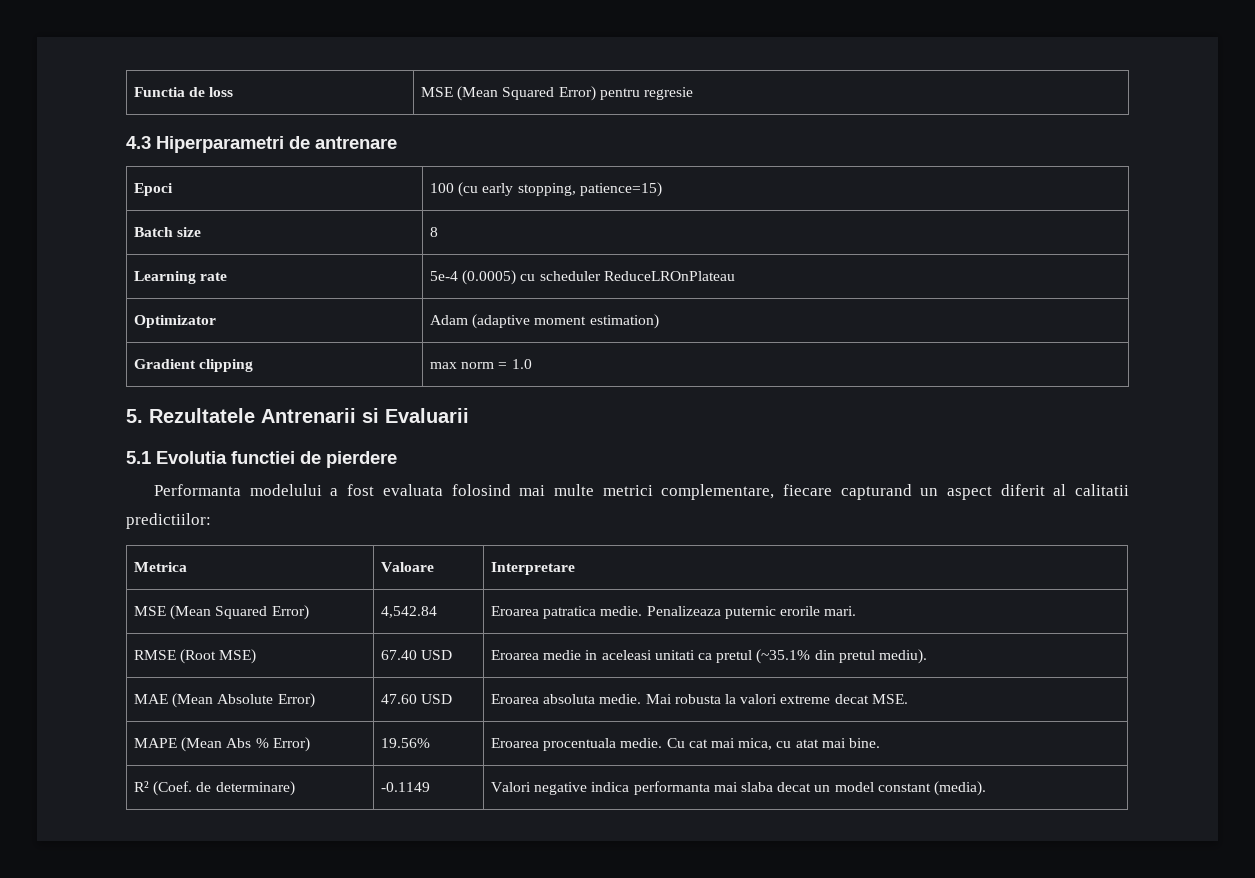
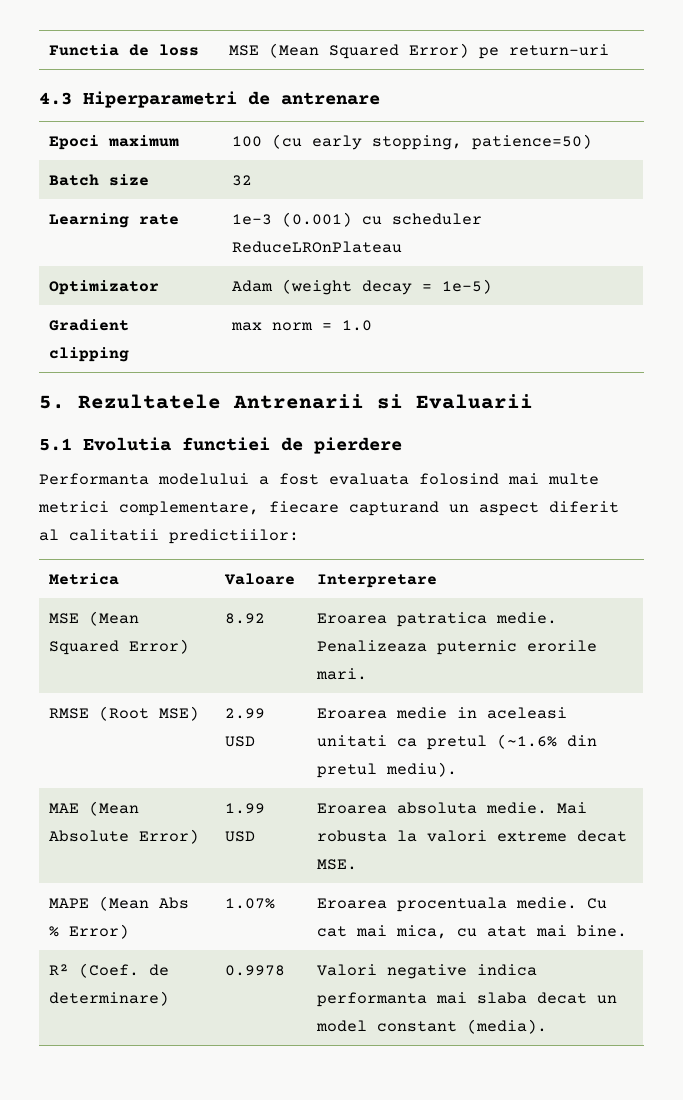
- Functia de loss | MSE (Mean Squared Error) pentru regresie
+ Functia de loss | MSE (Mean Squared Error) pe return-uri
- Epoci | 100 (cu early stopping, patience=15)
+ Epoci maximum | 100 (cu early stopping, patience=50)
- Batch size | 8
+ Batch size | 32
- Learning rate | 5e-4 (0.0005) cu scheduler ReduceLROnPlateau
+ Learning rate | 1e-3 (0.001) cu scheduler ReduceLROnPlateau
- Optimizator | Adam (adaptive moment estimation)
+ Optimizator | Adam (weight decay = 1e-5)
- MSE (Mean Squared Error) | 4,542.84 | Eroarea patratica medie. Penalizeaza puternic erorile mari.
+ MSE (Mean Squared Error) | 8.92 | Eroarea patratica medie. Penalizeaza puternic erorile mari.
- RMSE (Root MSE) | 67.40 USD | Eroarea medie in aceleasi unitati ca pretul (~35.1% din pretul mediu).
+ RMSE (Root MSE) | 2.99 USD | Eroarea medie in aceleasi unitati ca pretul (~1.6% din pretul mediu).
- MAE (Mean Absolute Error) | 47.60 USD | Eroarea absoluta medie. Mai robusta la valori extreme decat MSE.
+ MAE (Mean Absolute Error) | 1.99 USD | Eroarea absoluta medie. Mai robusta la valori extreme decat MSE.
- MAPE (Mean Abs % Error) | 19.56% | Eroarea procentuala medie. Cu cat mai mica, cu atat mai bine.
+ MAPE (Mean Abs % Error) | 1.07% | Eroarea procentuala medie. Cu cat mai mica, cu atat mai bine.
- R² (Coef. de determinare) | -0.1149 | Valori negative indica performanta mai slaba decat un model constant (media).
+ R² (Coef. de determinare) | 0.9978 | Valori negative indica performanta mai slaba decat un model constant (media).

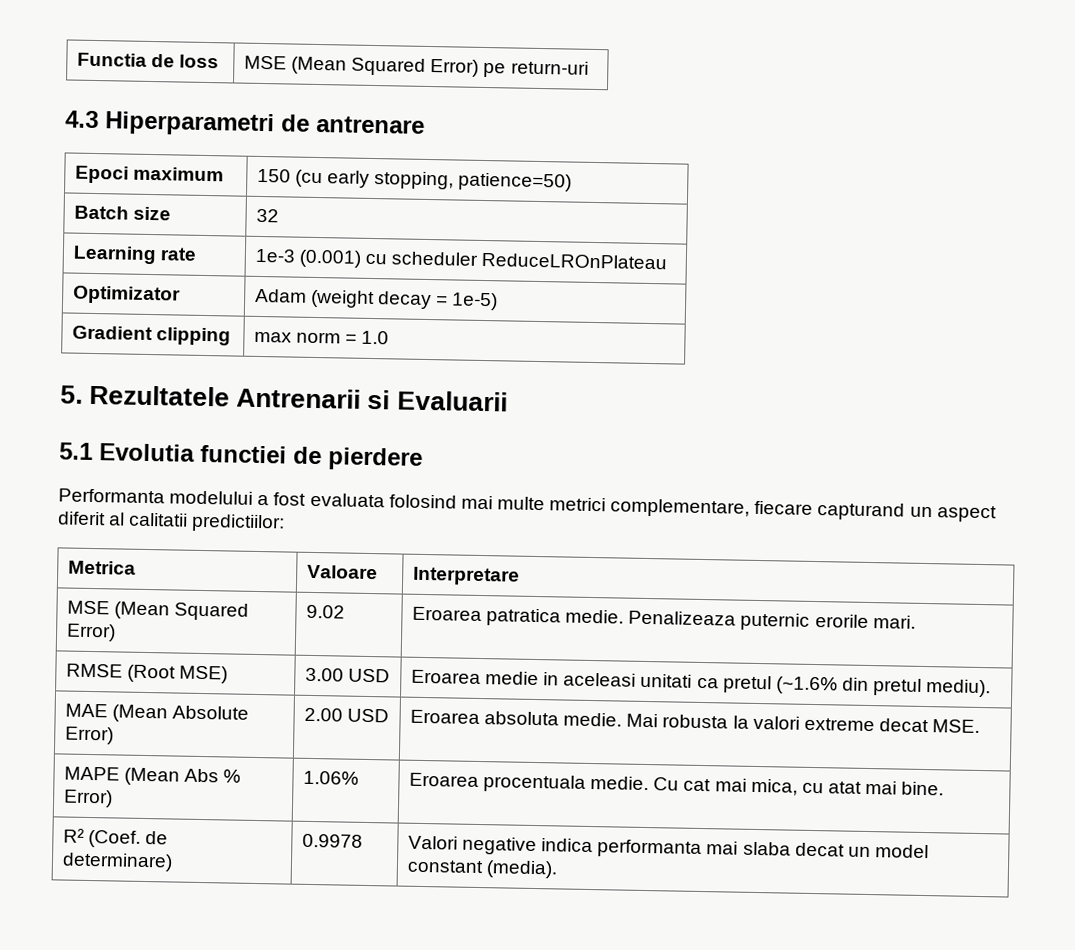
- Epoci maximum | 100 (cu early stopping, patience=50)
+ Epoci maximum | 150 (cu early stopping, patience=50)
- MSE (Mean Squared Error) | 8.92 | Eroarea patratica medie. Penalizeaza puternic erorile mari.
+ MSE (Mean Squared Error) | 9.02 | Eroarea patratica medie. Penalizeaza puternic erorile mari.
- RMSE (Root MSE) | 2.99 USD | Eroarea medie in aceleasi unitati ca pretul (~1.6% din pretul mediu).
+ RMSE (Root MSE) | 3.00 USD | Eroarea medie in aceleasi unitati ca pretul (~1.6% din pretul mediu).
- MAE (Mean Absolute Error) | 1.99 USD | Eroarea absoluta medie. Mai robusta la valori extreme decat MSE.
+ MAE (Mean Absolute Error) | 2.00 USD | Eroarea absoluta medie. Mai robusta la valori extreme decat MSE.
- MAPE (Mean Abs % Error) | 1.07% | Eroarea procentuala medie. Cu cat mai mica, cu atat mai bine.
+ MAPE (Mean Abs % Error) | 1.06% | Eroarea procentuala medie. Cu cat mai mica, cu atat mai bine.

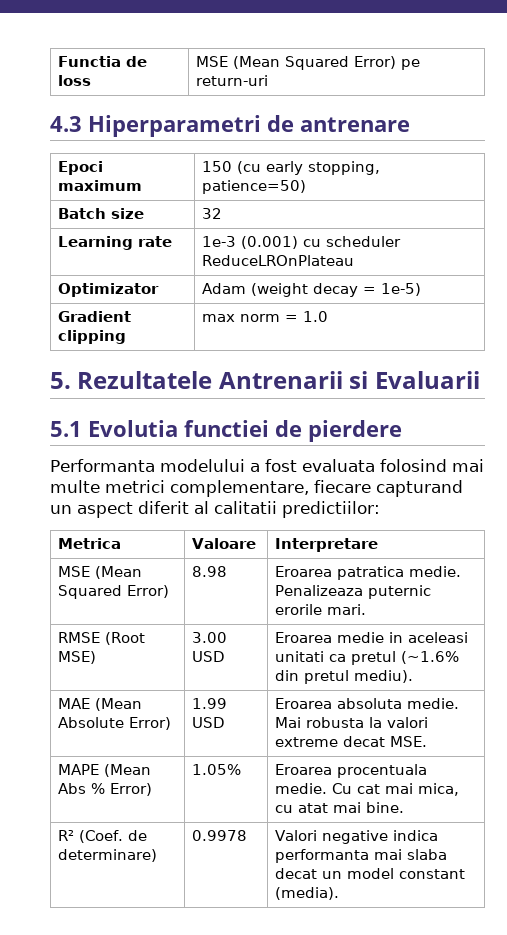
- MSE (Mean Squared Error) | 9.02 | Eroarea patratica medie. Penalizeaza puternic erorile mari.
+ MSE (Mean Squared Error) | 8.98 | Eroarea patratica medie. Penalizeaza puternic erorile mari.
- MAE (Mean Absolute Error) | 2.00 USD | Eroarea absoluta medie. Mai robusta la valori extreme decat MSE.
+ MAE (Mean Absolute Error) | 1.99 USD | Eroarea absoluta medie. Mai robusta la valori extreme decat MSE.
- MAPE (Mean Abs % Error) | 1.06% | Eroarea procentuala medie. Cu cat mai mica, cu atat mai bine.
+ MAPE (Mean Abs % Error) | 1.05% | Eroarea procentuala medie. Cu cat mai mica, cu atat mai bine.

